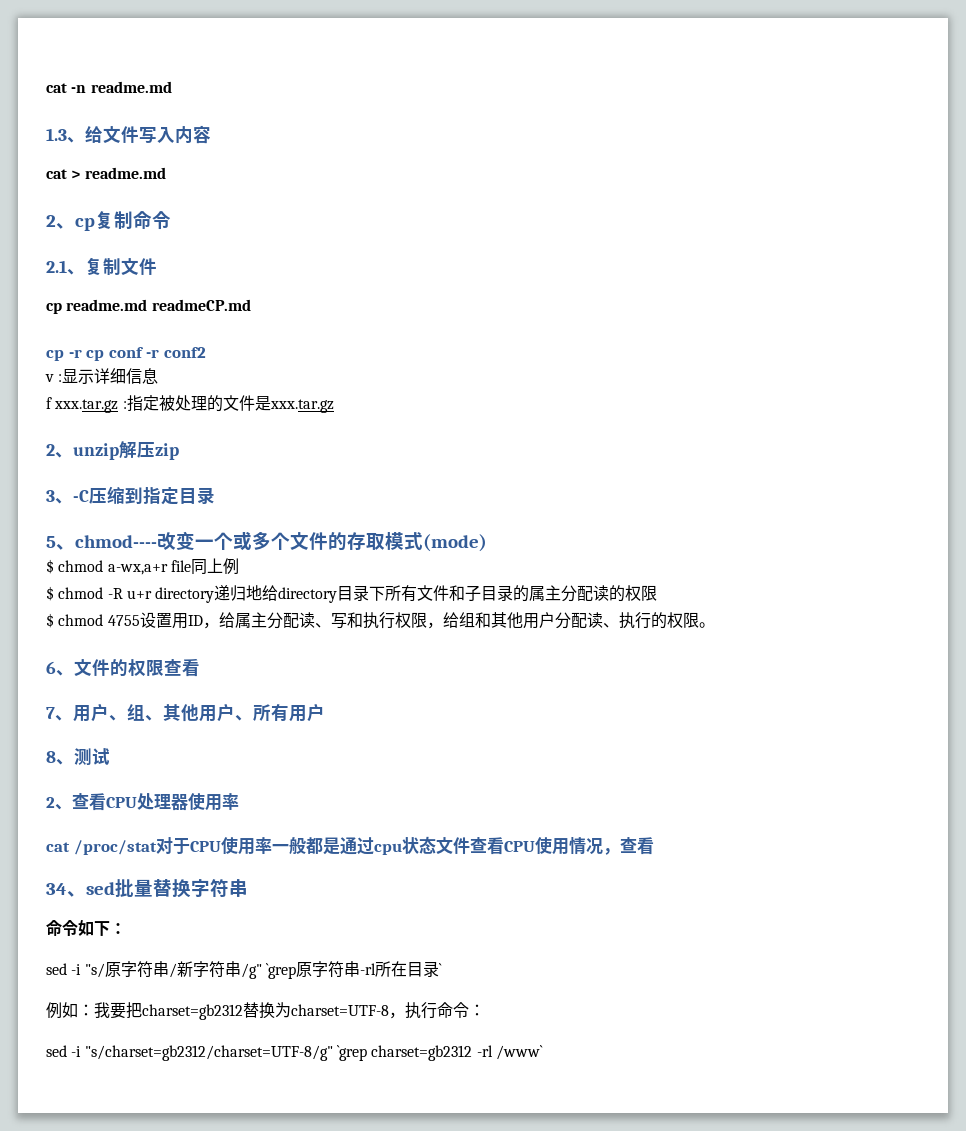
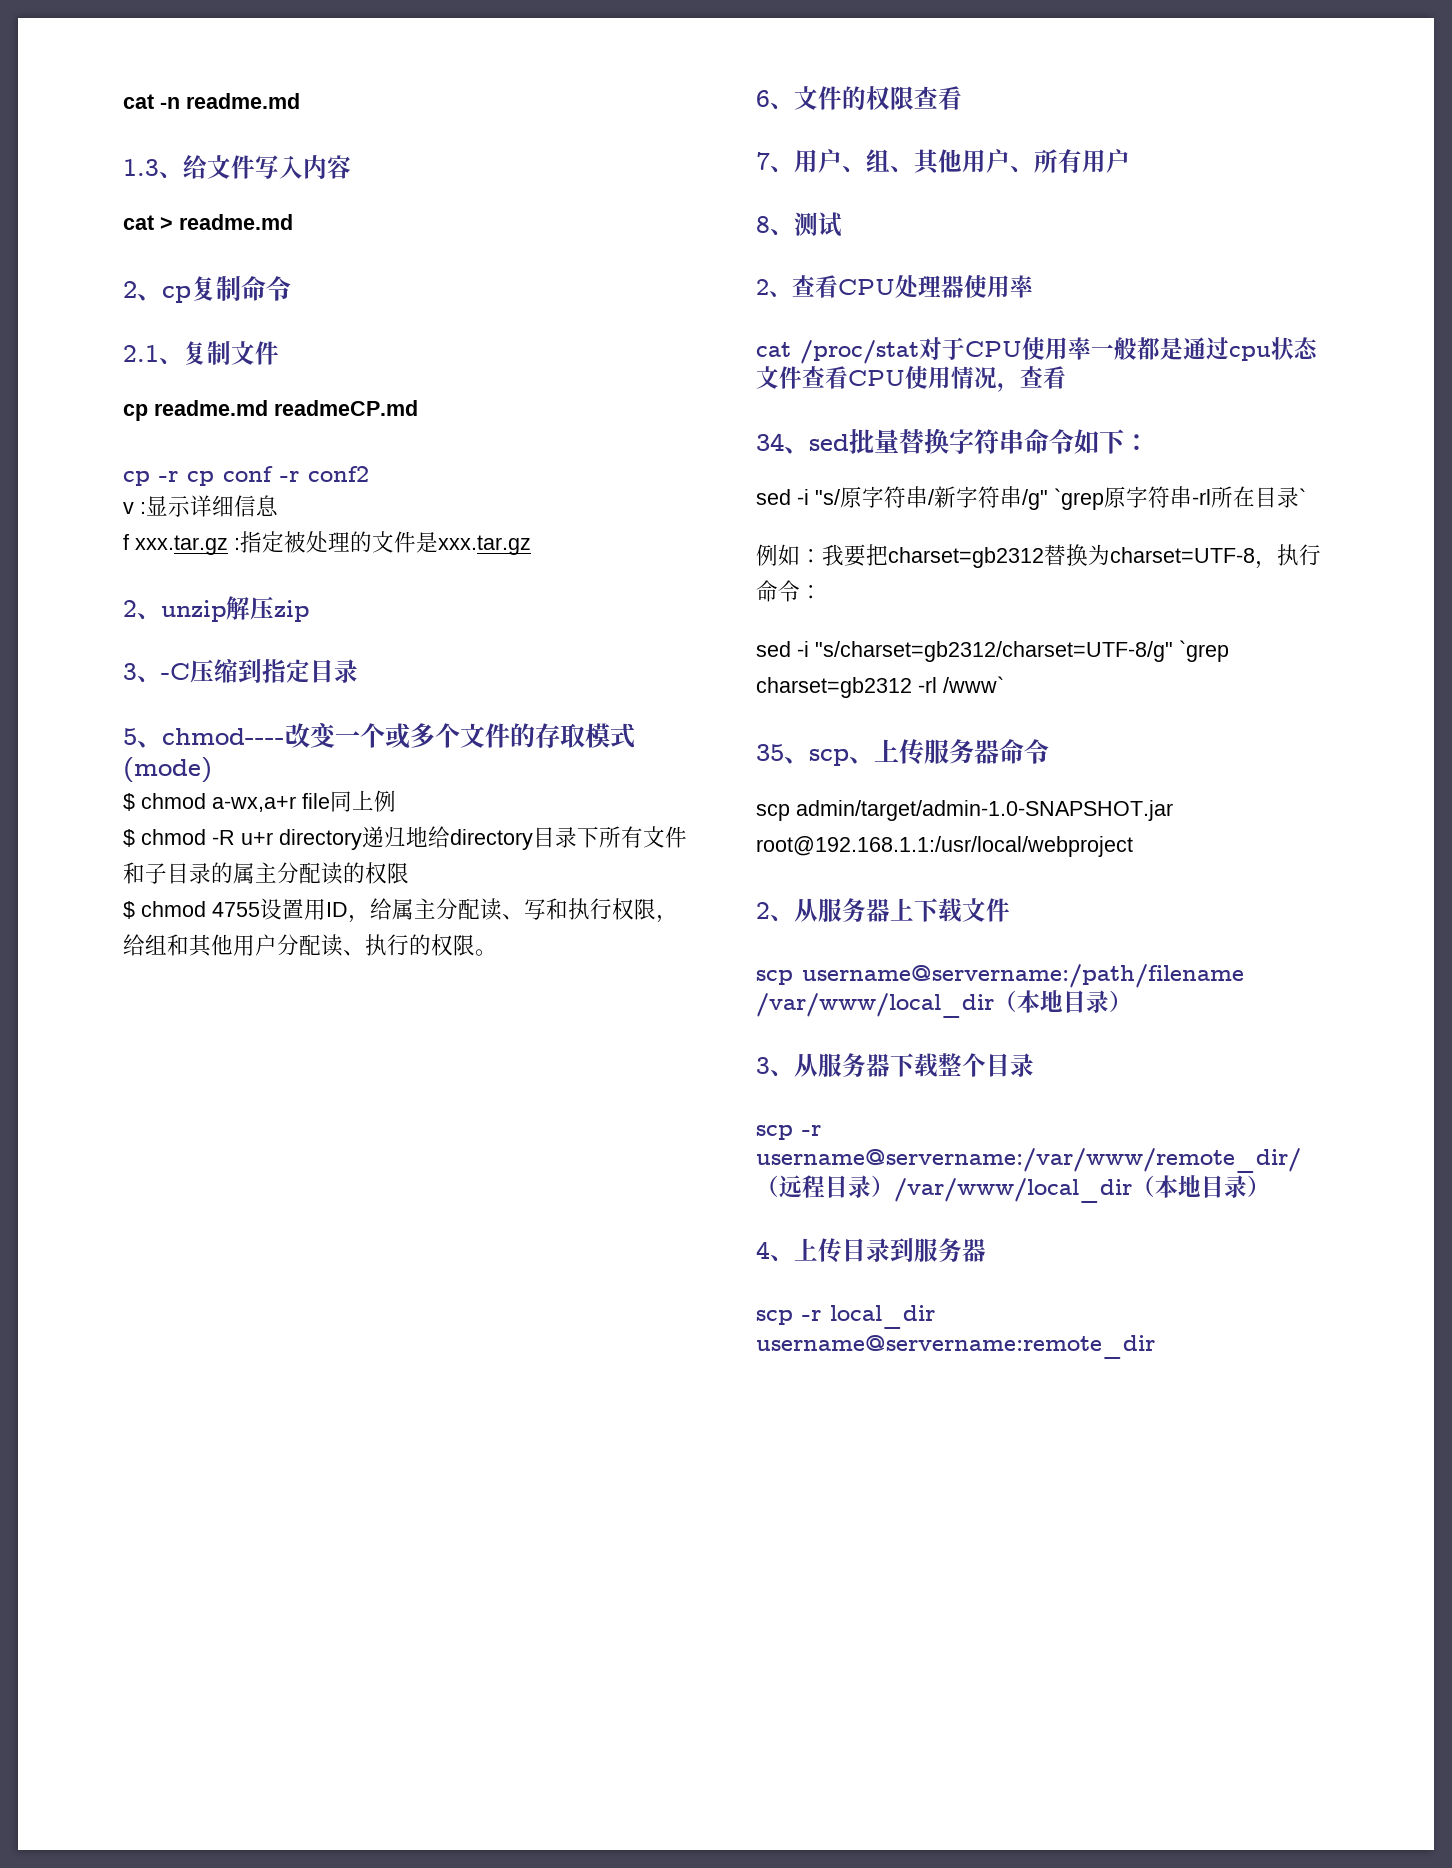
- 34、sed批量替换字符串
- 命令如下：
+ 34、sed批量替换字符串命令如下：
+ 35、scp、上传服务器命令
+ scp admin/target/admin-1.0-SNAPSHOT.jar root@192.168.1.1:/usr/local/webproject
+ 2、从服务器上下载文件
+ scp username@servername:/path/filename /var/www/local_dir（本地目录）
+ 3、从服务器下载整个目录
+ scp -r username@servername:/var/www/remote_dir/（远程目录）/var/www/local_dir（本地目录）
+ 4、上传目录到服务器
+ scp -r local_dir username@servername:remote_dir

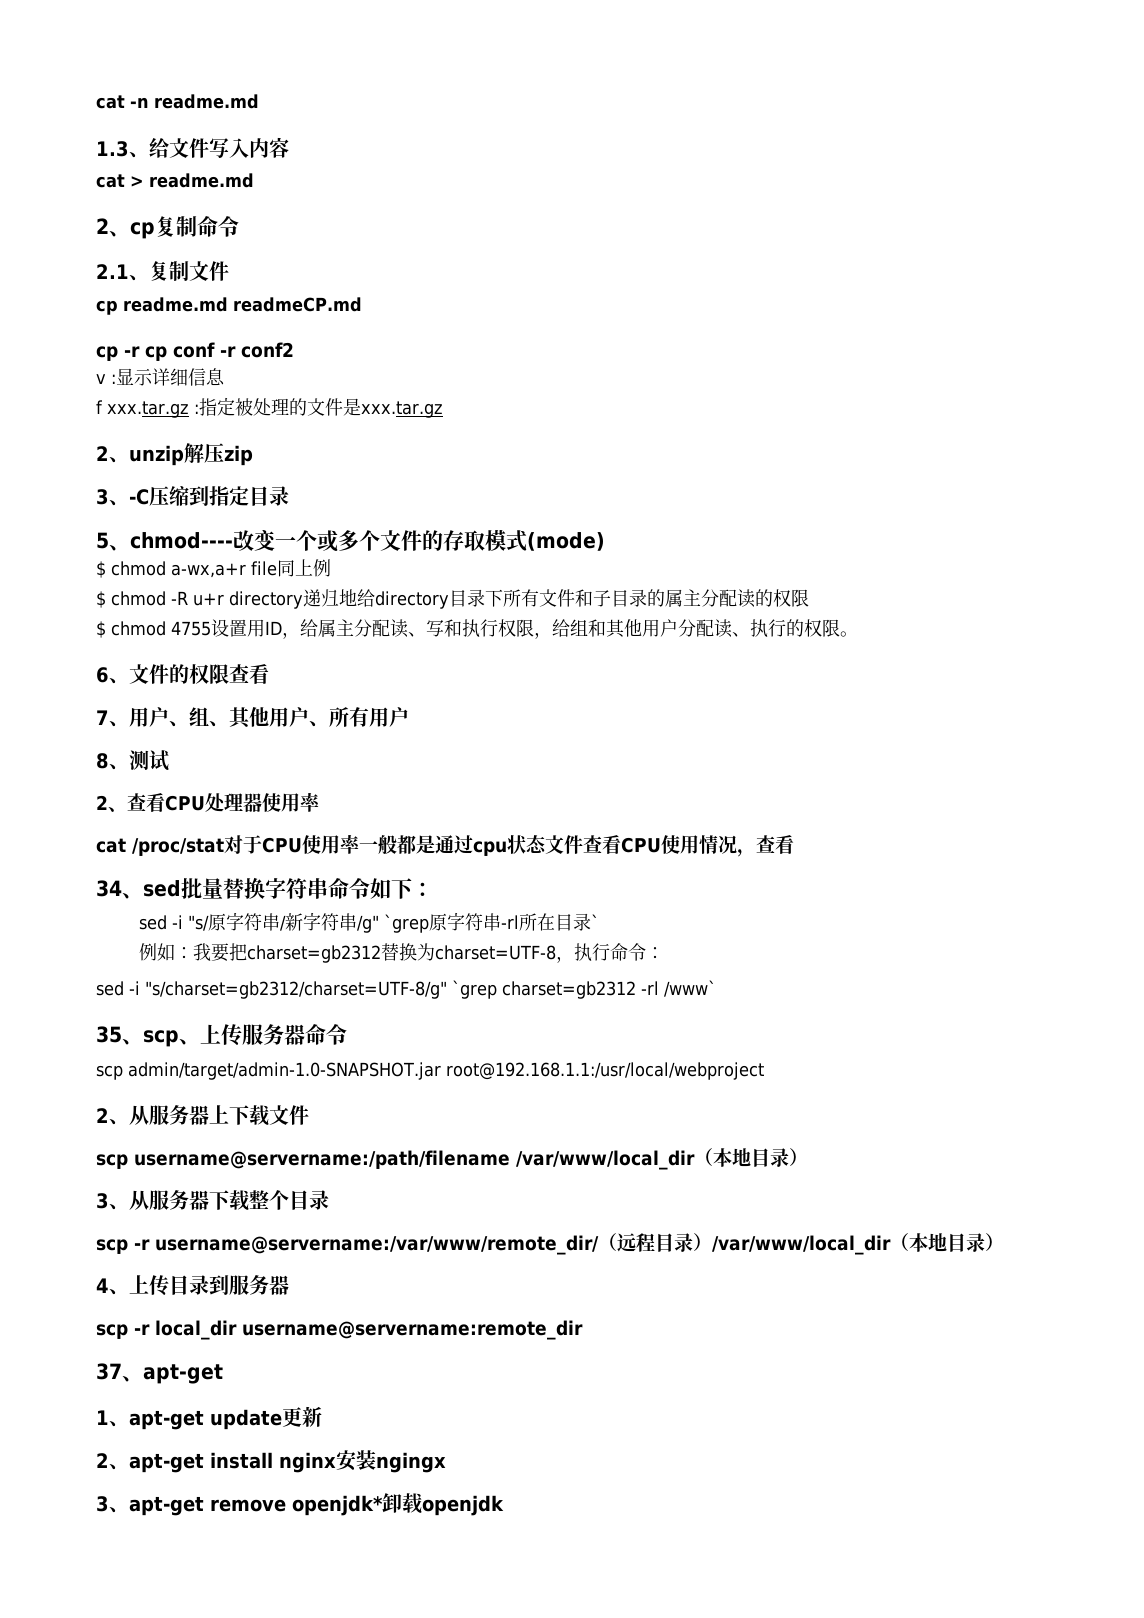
+ 37、apt-get
+ 1、apt-get update更新
+ 2、apt-get install nginx安装ngingx
+ 3、apt-get remove openjdk*卸载openjdk

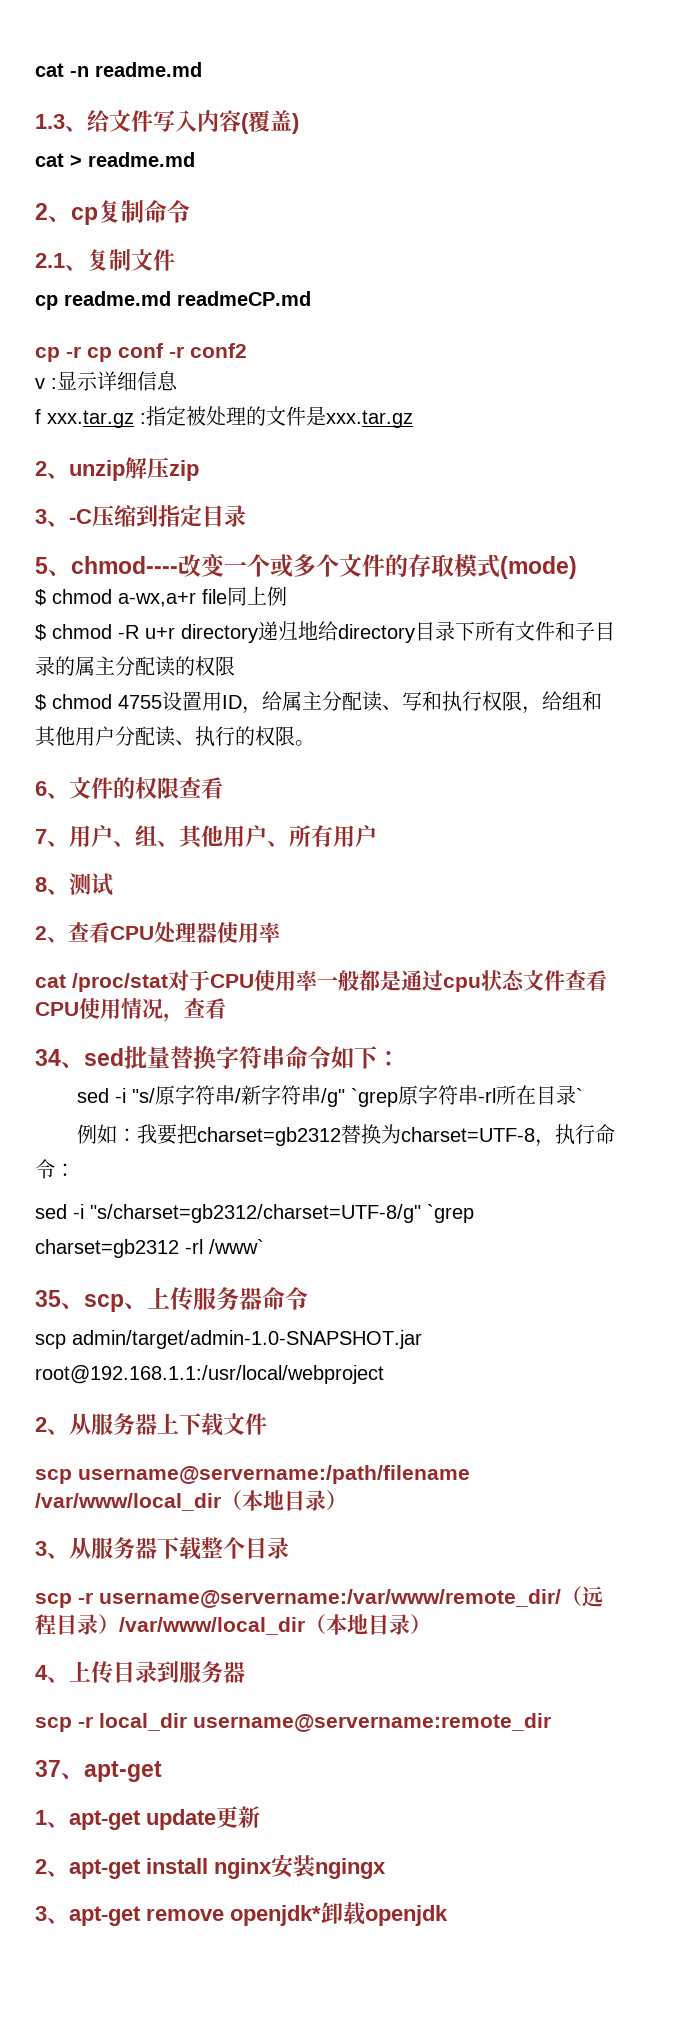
- 1.3、给文件写入内容
+ 1.3、给文件写入内容(覆盖)

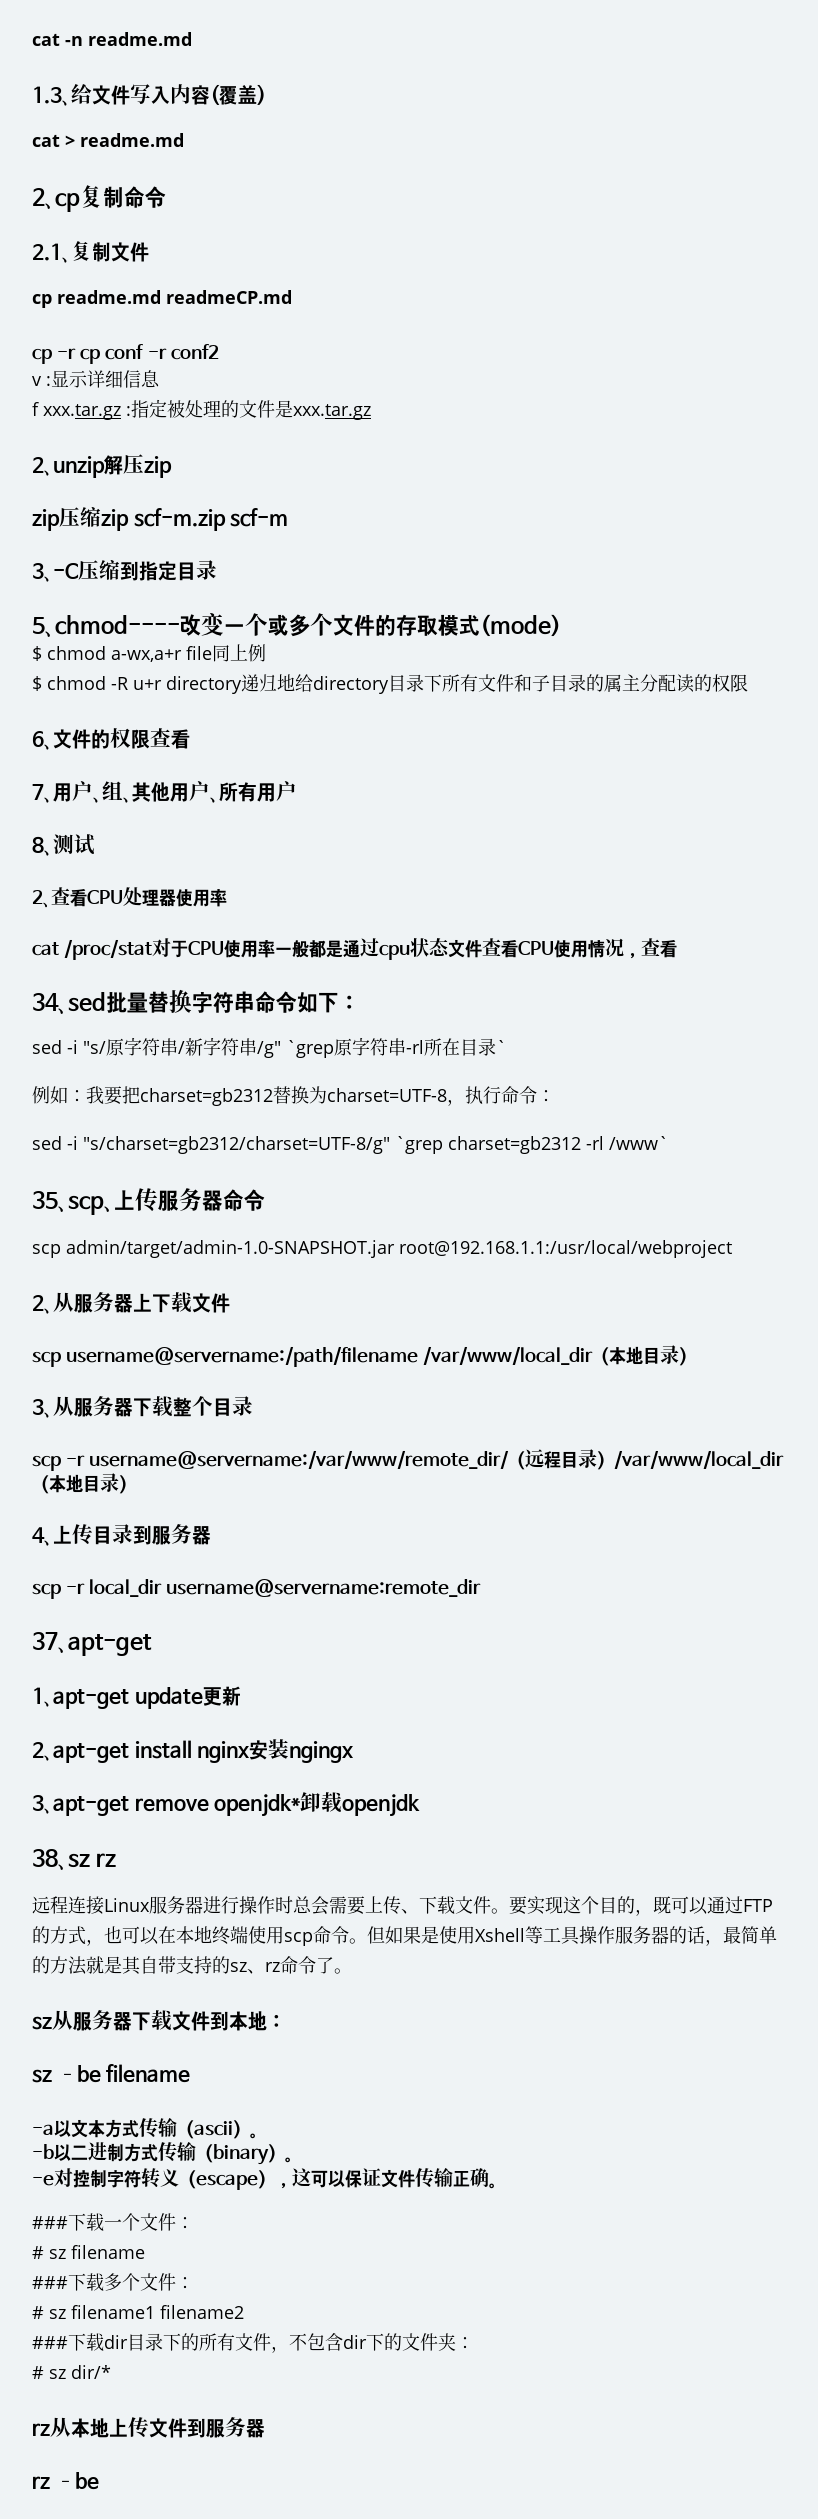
+ zip压缩zip scf-m.zip scf-m
- $ chmod 4755设置用ID，给属主分配读、写和执行权限，给组和其他用户分配读、执行的权限。
+ 38、sz rz
+ 远程连接Linux服务器进行操作时总会需要上传、下载文件。要实现这个目的，既可以通过FTP的方式，也可以在本地终端使用scp命令。但如果是使用Xshell等工具操作服务器的话，最简单的方法就是其自带支持的sz、rz命令了。
+ sz从服务器下载文件到本地：
+ sz –be filename
+ -a以文本方式传输（ascii）。
+ -b以二进制方式传输（binary）。
+ -e对控制字符转义（escape），这可以保证文件传输正确。
+ ###下载一个文件：
+ # sz filename
+ ###下载多个文件：
+ # sz filename1 filename2
+ ###下载dir目录下的所有文件，不包含dir下的文件夹：
+ # sz dir/*
+ rz从本地上传文件到服务器
+ rz –be

